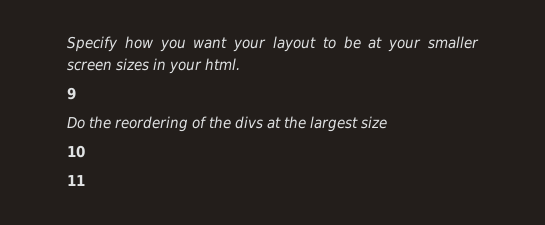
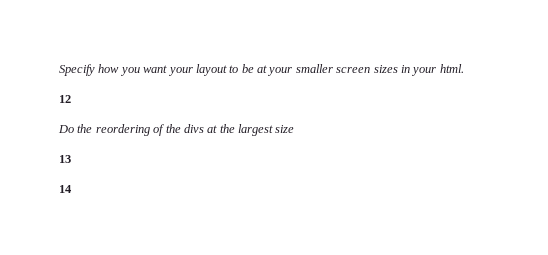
- 9
+ 12
- 10
- 11
+ 13
+ 14

